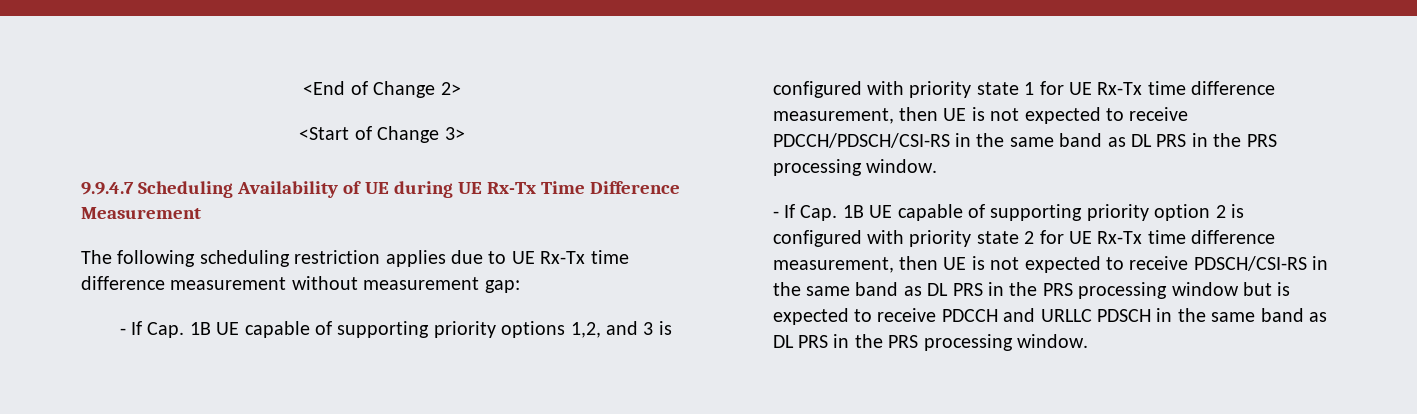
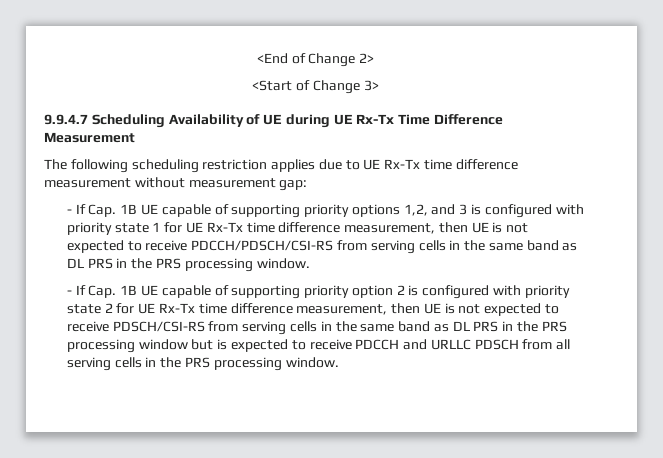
- - If Cap. 1B UE capable of supporting priority options 1,2, and 3 is configured with priority state 1 for UE Rx-Tx time difference measurement, then UE is not expected to receive PDCCH/PDSCH/CSI-RS in the same band as DL PRS in the PRS processing window.
+ - If Cap. 1B UE capable of supporting priority options 1,2, and 3 is configured with priority state 1 for UE Rx-Tx time difference measurement, then UE is not expected to receive PDCCH/PDSCH/CSI-RS from serving cells in the same band as DL PRS in the PRS processing window.
- - If Cap. 1B UE capable of supporting priority option 2 is configured with priority state 2 for UE Rx-Tx time difference measurement, then UE is not expected to receive PDSCH/CSI-RS in the same band as DL PRS in the PRS processing window but is expected to receive PDCCH and URLLC PDSCH in the same band as DL PRS in the PRS processing window.
+ - If Cap. 1B UE capable of supporting priority option 2 is configured with priority state 2 for UE Rx-Tx time difference measurement, then UE is not expected to receive PDSCH/CSI-RS from serving cells in the same band as DL PRS in the PRS processing window but is expected to receive PDCCH and URLLC PDSCH from all serving cells in the PRS processing window.

